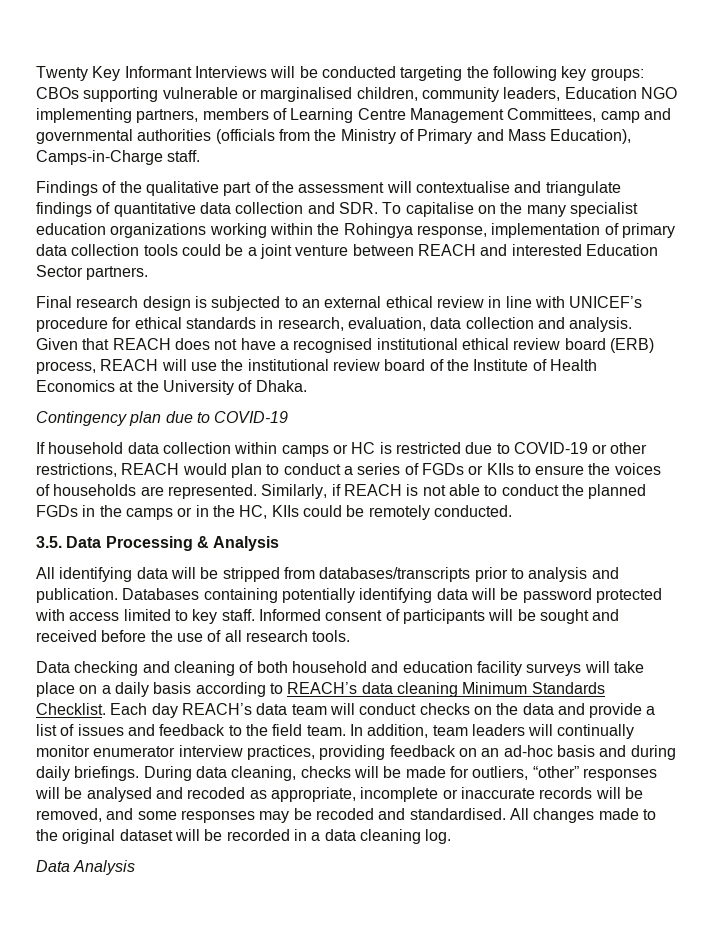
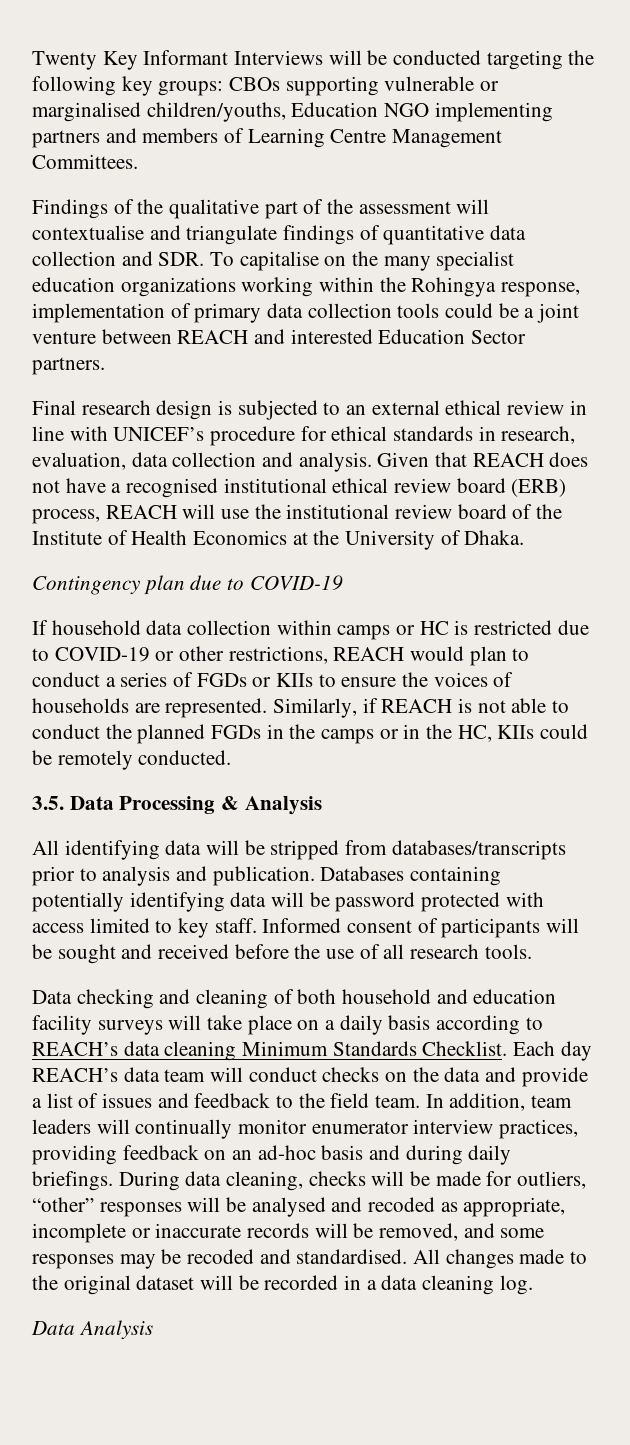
- Twenty Key Informant Interviews will be conducted targeting the following key groups: CBOs supporting vulnerable or marginalised children, community leaders, Education NGO implementing partners, members of Learning Centre Management Committees, camp and governmental authorities (officials from the Ministry of Primary and Mass Education), Camps-in-Charge staff.
+ Twenty Key Informant Interviews will be conducted targeting the following key groups: CBOs supporting vulnerable or marginalised children/youths, Education NGO implementing partners and members of Learning Centre Management Committees.

